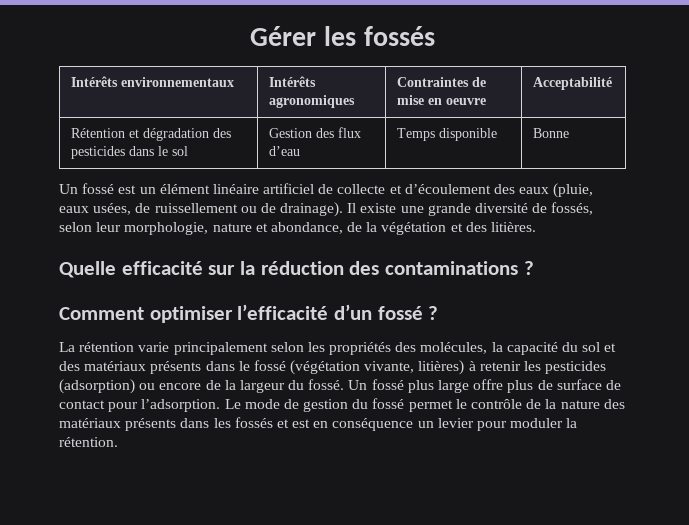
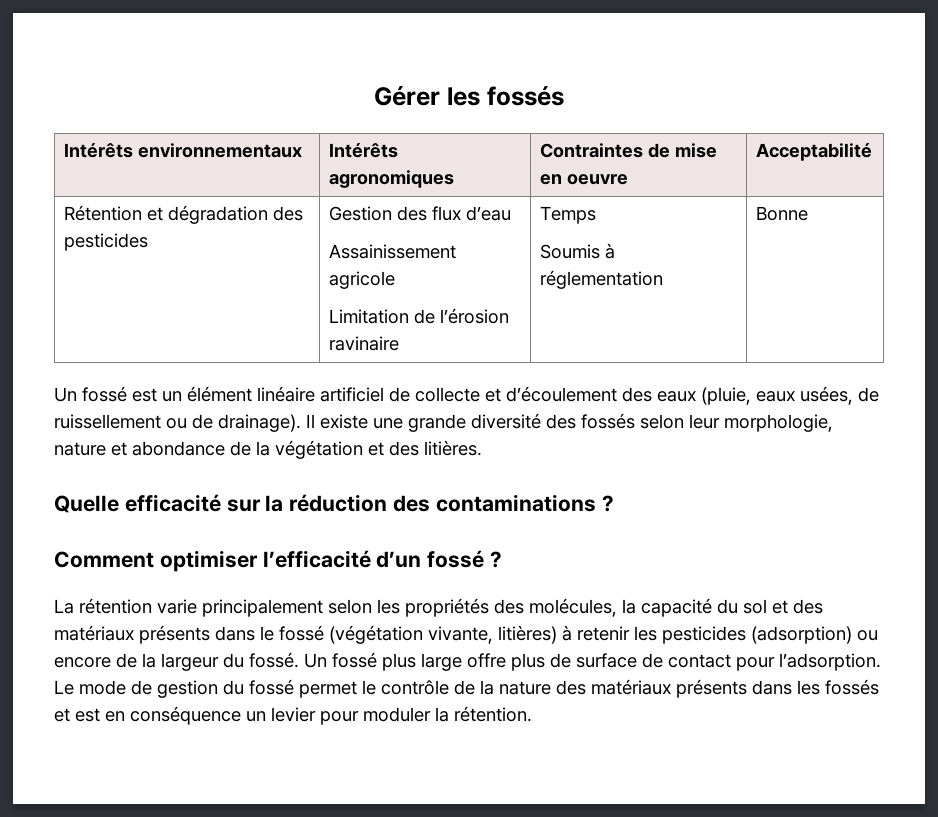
- Rétention et dégradation des pesticides dans le sol | Gestion des flux d’eau | Temps disponible | Bonne
+ Rétention et dégradation des pesticides | Gestion des flux d’eau
+ Assainissement agricole
+ Limitation de l’érosion ravinaire | Temps
+ Soumis à réglementation | Bonne
- Il existe une grande diversité de fossés, selon leur morphologie, nature et abondance, de la végétation et des litières.
+ Il existe une grande diversité des fossés selon leur morphologie, nature et abondance de la végétation et des litières.

